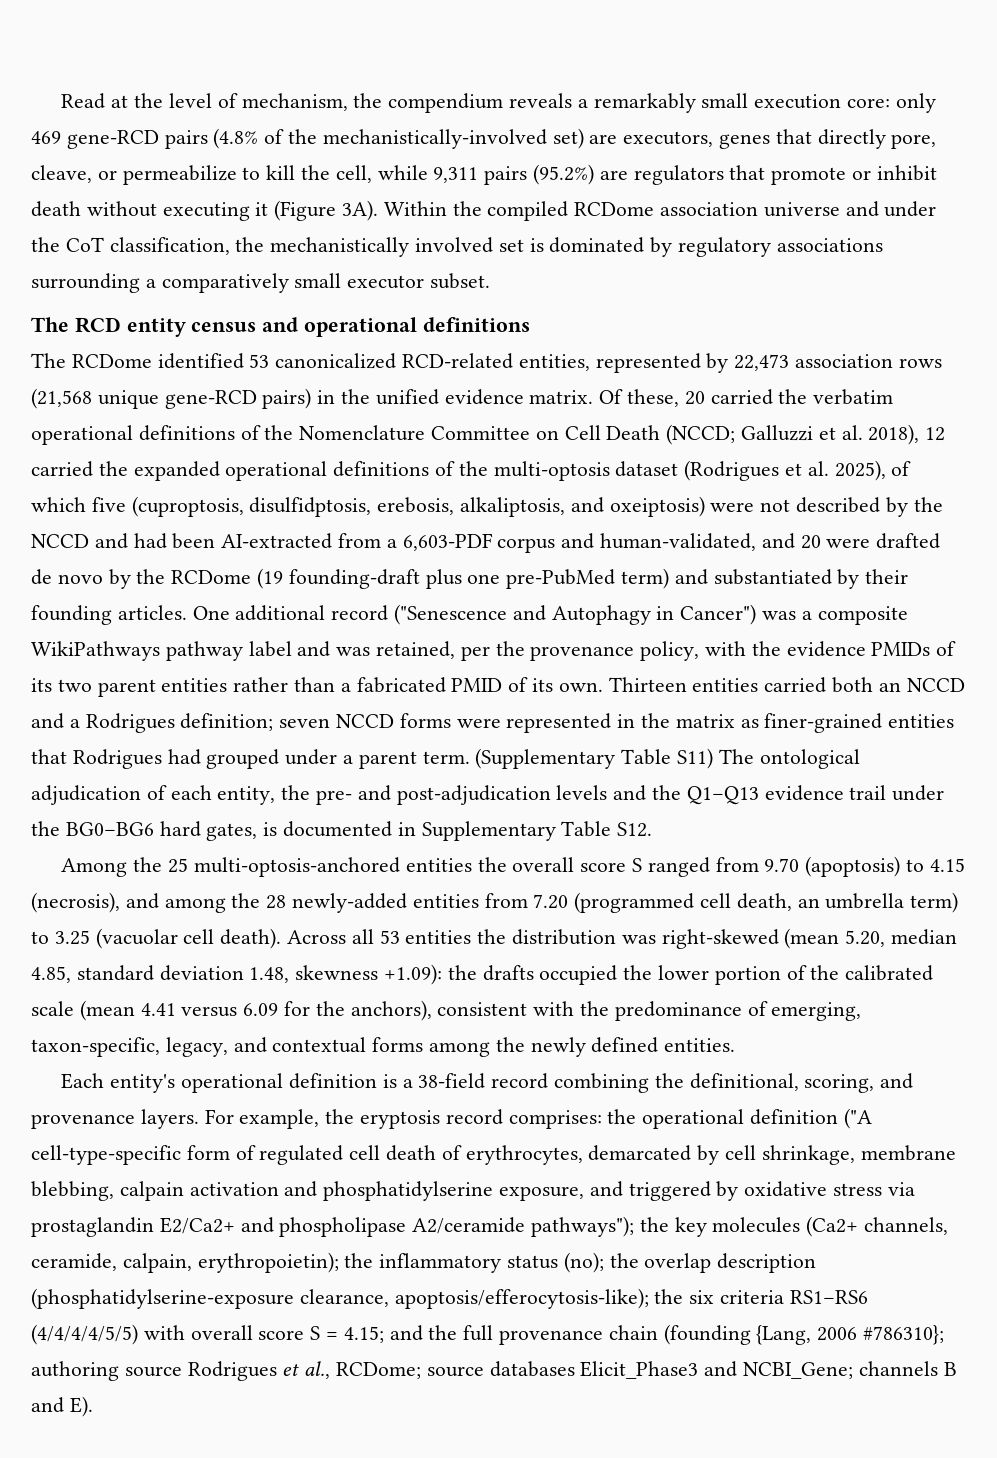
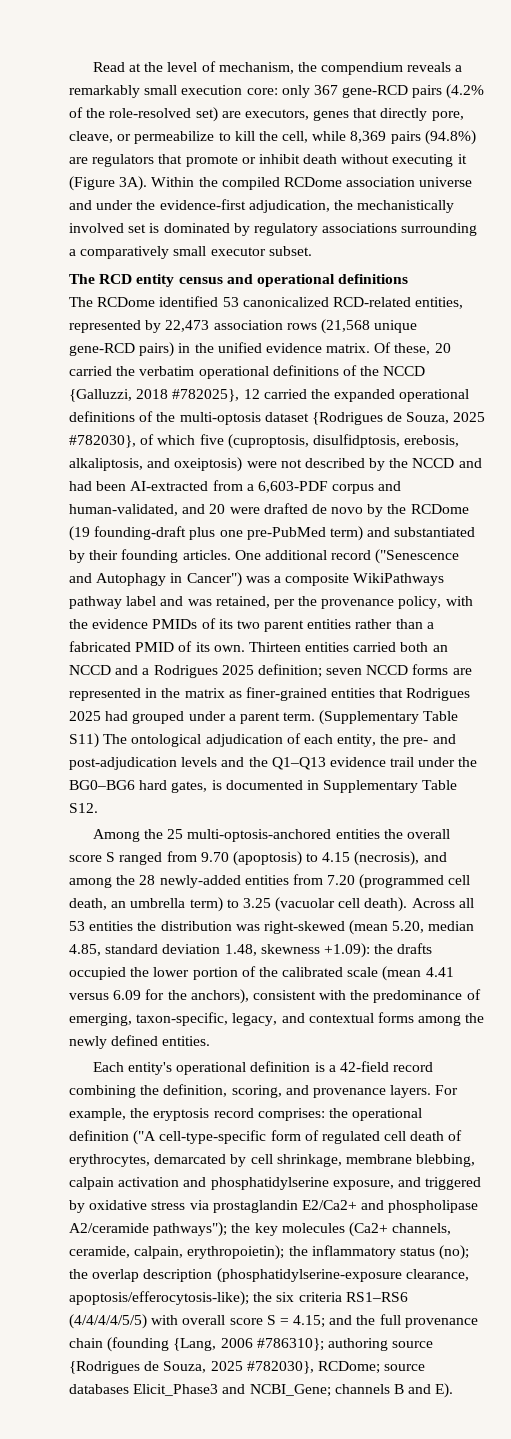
- Read at the level of mechanism, the compendium reveals a remarkably small execution core: only 469 gene-RCD pairs (4.8% of the mechanistically-involved set) are executors, genes that directly pore, cleave, or permeabilize to kill the cell, while 9,311 pairs (95.2%) are regulators that promote or inhibit death without executing it (Figure 3A).
+ Read at the level of mechanism, the compendium reveals a remarkably small execution core: only 367 gene-RCD pairs (4.2% of the role-resolved set) are executors, genes that directly pore, cleave, or permeabilize to kill the cell, while 8,369 pairs (94.8%) are regulators that promote or inhibit death without executing it (Figure 3A).
- Within the compiled RCDome association universe and under the CoT classification, the mechanistically involved set is dominated by regulatory associations surrounding a comparatively small executor subset.
+ Within the compiled RCDome association universe and under the evidence-first adjudication, the mechanistically involved set is dominated by regulatory associations surrounding a comparatively small executor subset.
- Of these, 20 carried the verbatim operational definitions of the Nomenclature Committee on Cell Death (NCCD; Galluzzi et al. 2018), 12 carried the expanded operational definitions of the multi-optosis dataset (Rodrigues et al. 2025), of which five (cuproptosis, disulfidptosis, erebosis, alkaliptosis, and oxeiptosis) were not described by the NCCD and had been AI-extracted from a 6,603-PDF corpus and human-validated, and 20 were drafted de novo by the RCDome (19 founding-draft plus one pre-PubMed term) and substantiated by their founding articles.
+ Of these, 20 carried the verbatim operational definitions of the NCCD {Galluzzi, 2018 #782025}, 12 carried the expanded operational definitions of the multi-optosis dataset {Rodrigues de Souza, 2025 #782030}, of which five (cuproptosis, disulfidptosis, erebosis, alkaliptosis, and oxeiptosis) were not described by the NCCD and had been AI-extracted from a 6,603-PDF corpus and human-validated, and 20 were drafted de novo by the RCDome (19 founding-draft plus one pre-PubMed term) and substantiated by their founding articles.
- Thirteen entities carried both an NCCD and a Rodrigues definition; seven NCCD forms were represented in the matrix as finer-grained entities that Rodrigues had grouped under a parent term.
+ Thirteen entities carried both an NCCD and a Rodrigues 2025 definition; seven NCCD forms are represented in the matrix as finer-grained entities that Rodrigues 2025 had grouped under a parent term.
- Each entity's operational definition is a 38-field record combining the definitional, scoring, and provenance layers.
+ Each entity's operational definition is a 42-field record combining the definition, scoring, and provenance layers.
- authoring source Rodrigues et al., RCDome;
+ authoring source {Rodrigues de Souza, 2025 #782030}, RCDome;

